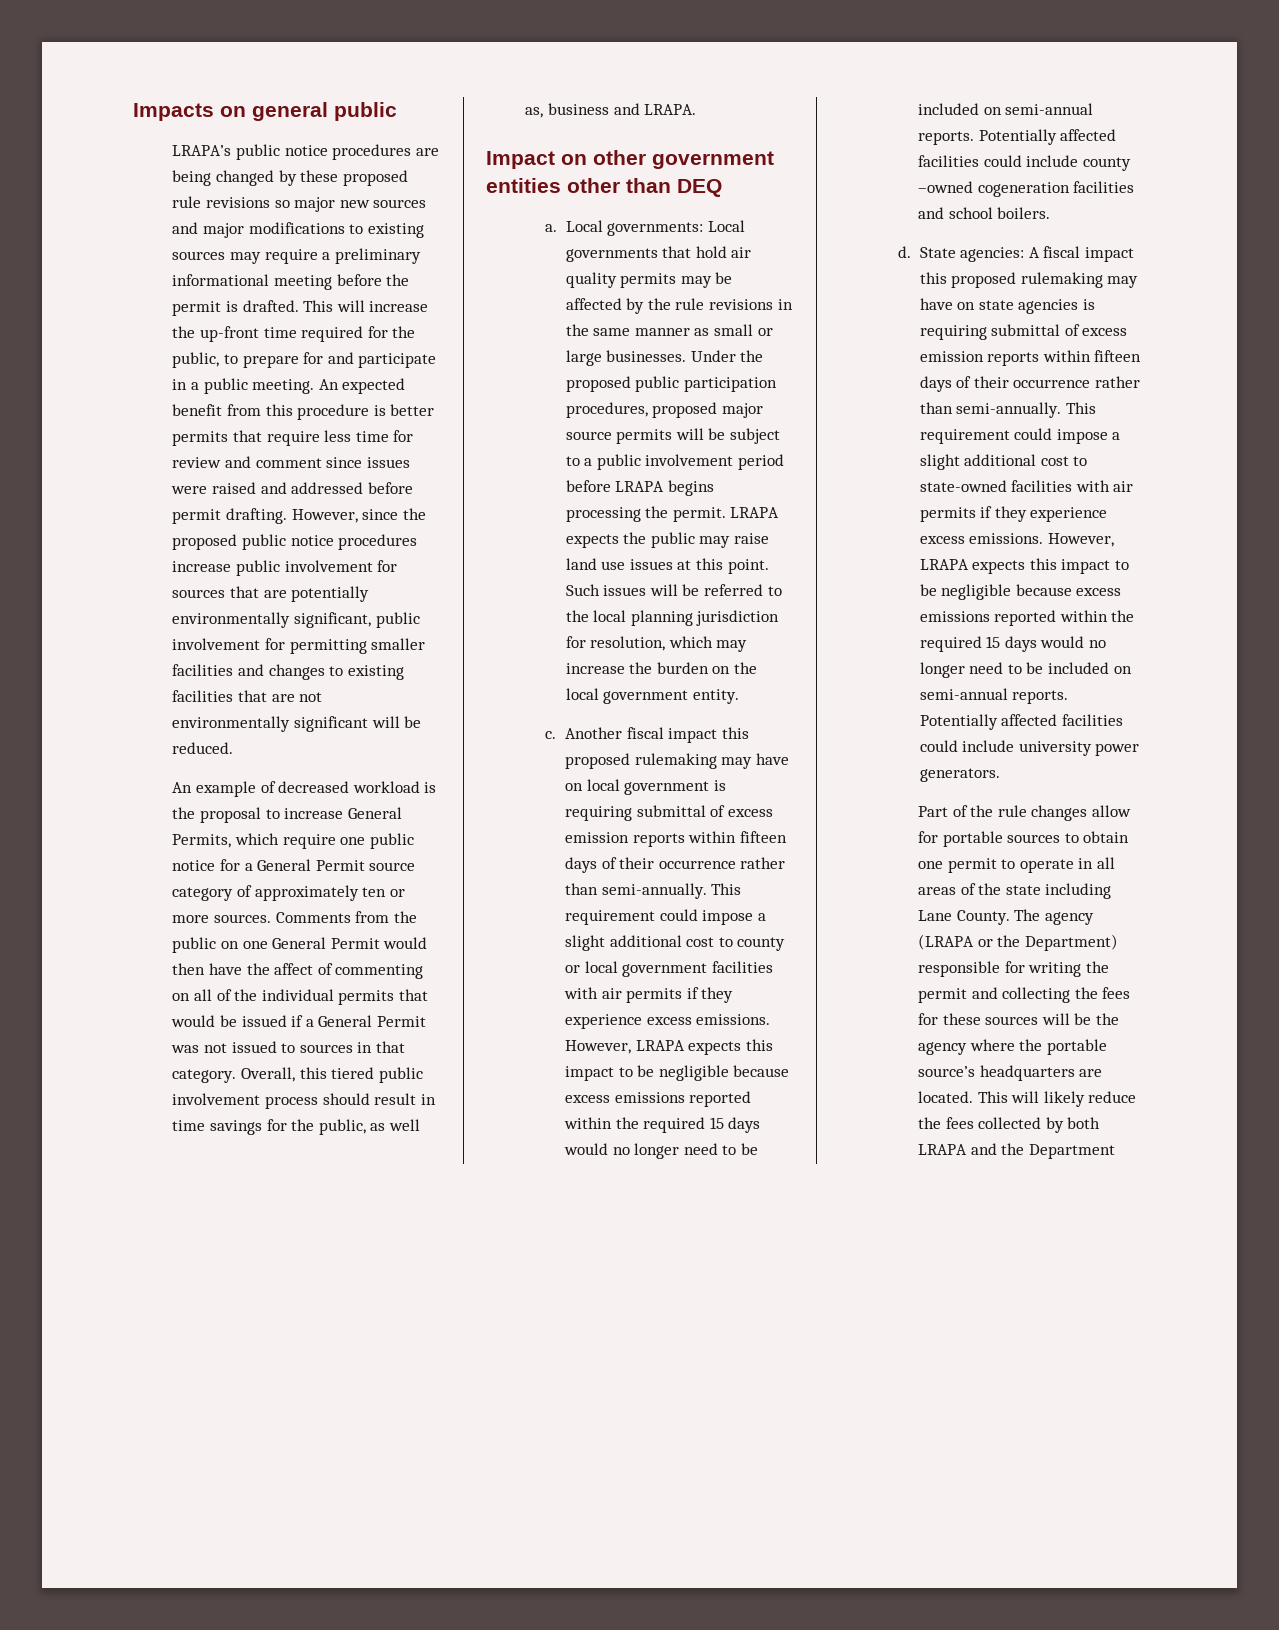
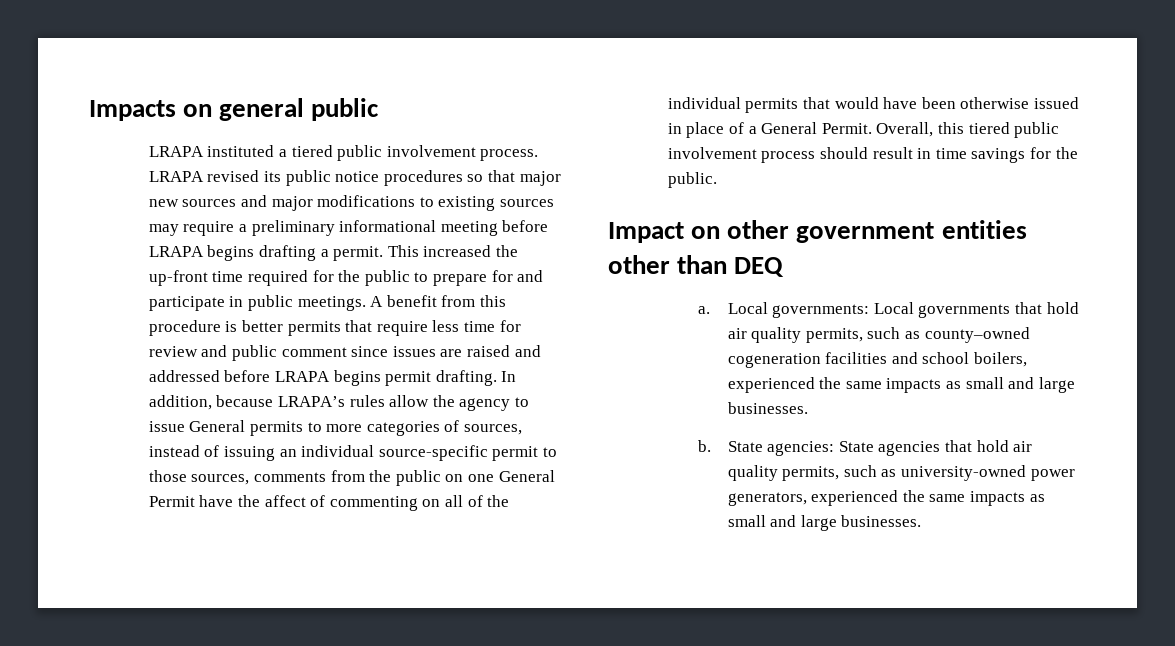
- LRAPA’s public notice procedures are being changed by these proposed rule revisions so major new sources and major modifications to existing sources may require a preliminary informational meeting before the permit is drafted. This will increase the up-front time required for the public, to prepare for and participate in a public meeting. An expected benefit from this procedure is better permits that require less time for review and comment since issues were raised and addressed before permit drafting. However, since the proposed public notice procedures increase public involvement for sources that are potentially environmentally significant, public involvement for permitting smaller facilities and changes to existing facilities that are not environmentally significant will be reduced.
- An example of decreased workload is the proposal to increase General Permits, which require one public notice for a General Permit source category of approximately ten or more sources. Comments from the public on one General Permit would then have the affect of commenting on all of the individual permits that would be issued if a General Permit was not issued to sources in that category.
+ LRAPA instituted a tiered public involvement process. LRAPA revised its public notice procedures so that major new sources and major modifications to existing sources may require a preliminary informational meeting before LRAPA begins drafting a permit. This increased the up-front time required for the public to prepare for and participate in public meetings. A benefit from this procedure is better permits that require less time for review and public comment since issues are raised and addressed before LRAPA begins permit drafting. In addition, because LRAPA’s rules allow the agency to issue General permits to more categories of sources, instead of issuing an individual source-specific permit to those sources, comments from the public on one General Permit have the affect of commenting on all of the individual permits that would have been otherwise issued in place of a General Permit.
- Overall, this tiered public involvement process should result in time savings for the public, as well as, business and LRAPA.
+ Overall, this tiered public involvement process should result in time savings for the public.
- Local governments: Local governments that hold air quality permits may be affected by the rule revisions in the same manner as small or large businesses. Under the proposed public participation procedures, proposed major source permits will be subject to a public involvement period before LRAPA begins processing the permit. LRAPA expects the public may raise land use issues at this point. Such issues will be referred to the local planning jurisdiction for resolution, which may increase the burden on the local government entity.
- c. Another fiscal impact this proposed rulemaking may have on local government is requiring submittal of excess emission reports within fifteen days of their occurrence rather than semi-annually. This requirement could impose a slight additional cost to county or local government facilities with air permits if they experience excess emissions. However, LRAPA expects this impact to be negligible because excess emissions reported within the required 15 days would no longer need to be included on semi-annual reports. Potentially affected facilities could include county –owned cogeneration facilities and school boilers.
- d. State agencies: A fiscal impact this proposed rulemaking may have on state agencies is requiring submittal of excess emission reports within fifteen days of their occurrence rather than semi-annually. This requirement could impose a slight additional cost to state-owned facilities with air permits if they experience excess emissions. However, LRAPA expects this impact to be negligible because excess emissions reported within the required 15 days would no longer need to be included on semi-annual reports. Potentially affected facilities could include university power generators.
- Part of the rule changes allow for portable sources to obtain one permit to operate in all areas of the state including Lane County. The agency (LRAPA or the Department) responsible for writing the permit and collecting the fees for these sources will be the agency where the portable source’s headquarters are located. This will likely reduce the fees collected by both LRAPA and the Department
+ Local governments: Local governments that hold air quality permits, such as county–owned cogeneration facilities and school boilers, experienced the same impacts as small and large businesses.
+ b. State agencies: State agencies that hold air quality permits, such as university-owned power generators, experienced the same impacts as small and large businesses.

